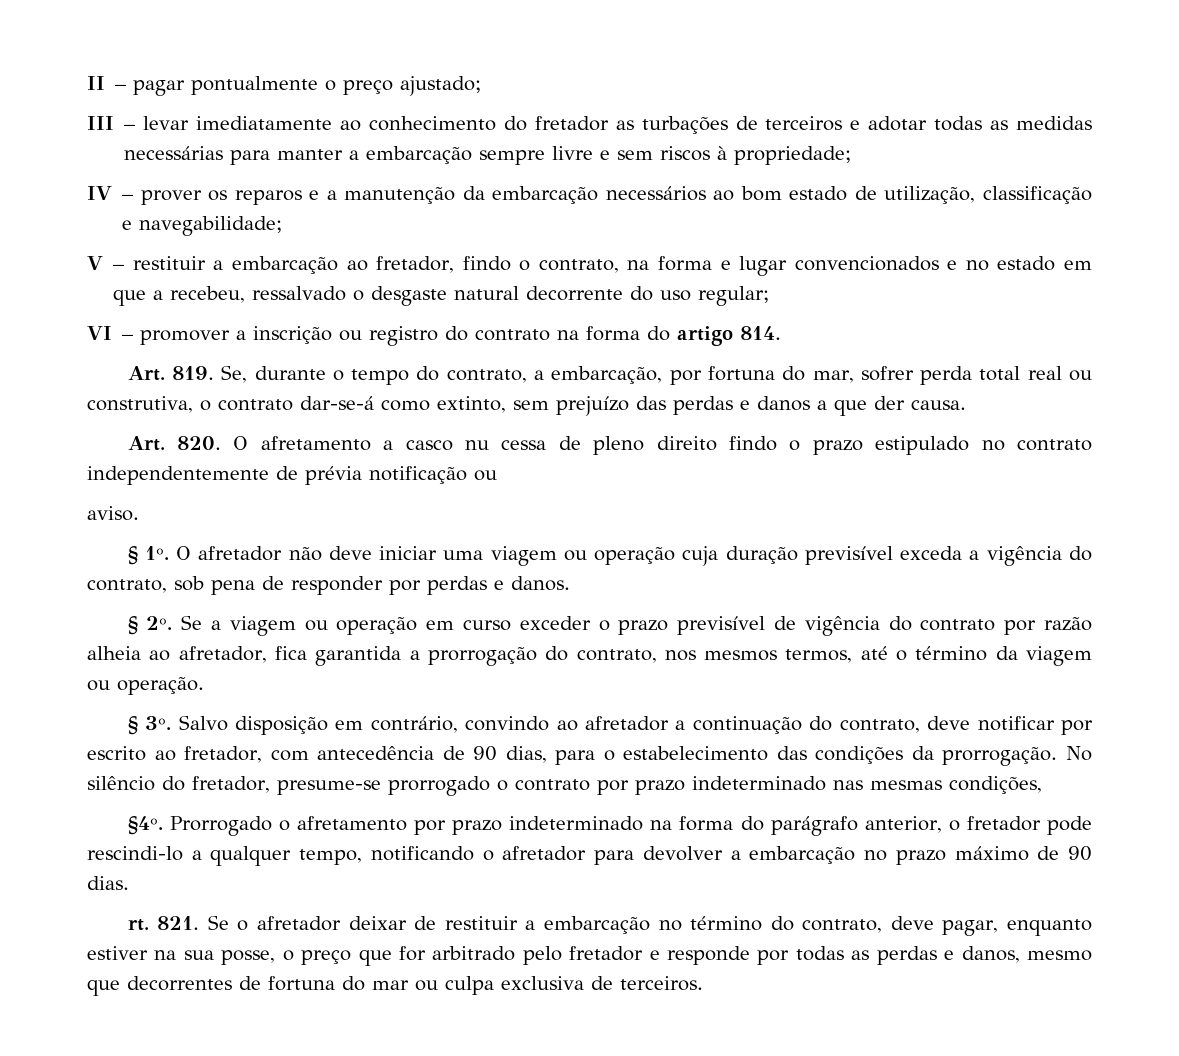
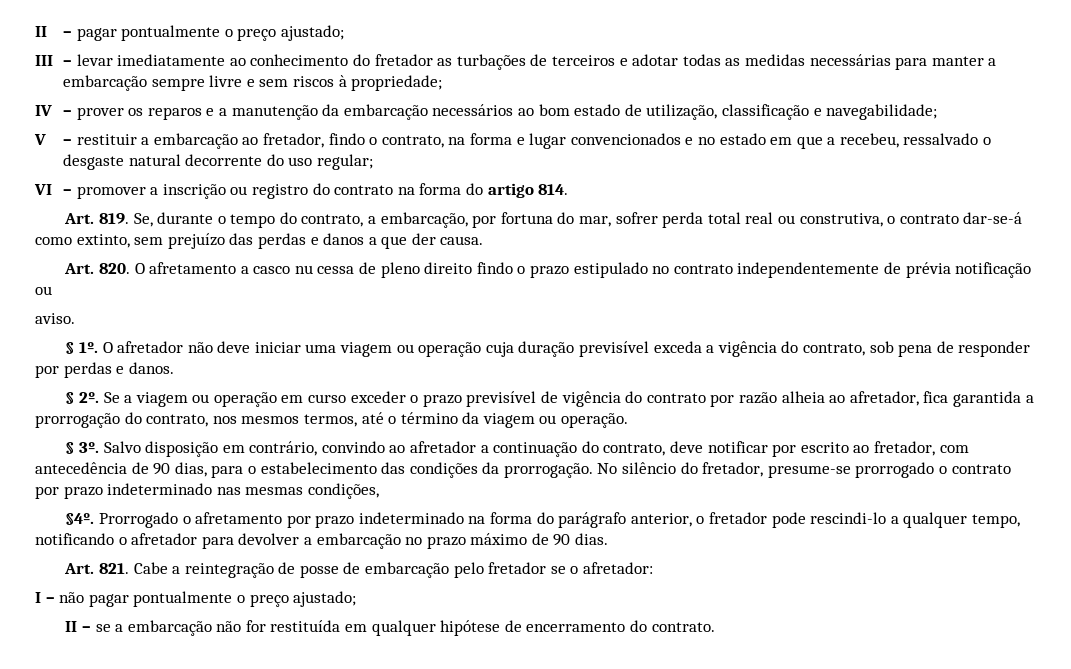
- rt. 821. Se o afretador deixar de restituir a embarcação no término do contrato, deve pagar, enquanto estiver na sua posse, o preço que for arbitrado pelo fretador e responde por todas as perdas e danos, mesmo que decorrentes de fortuna do mar ou culpa exclusiva de terceiros.
+ Art. 821. Cabe a reintegração de posse de embarcação pelo fretador se o afretador:
+ I – não pagar pontualmente o preço ajustado;
+ II – se a embarcação não for restituída em qualquer hipótese de encerramento do contrato.

